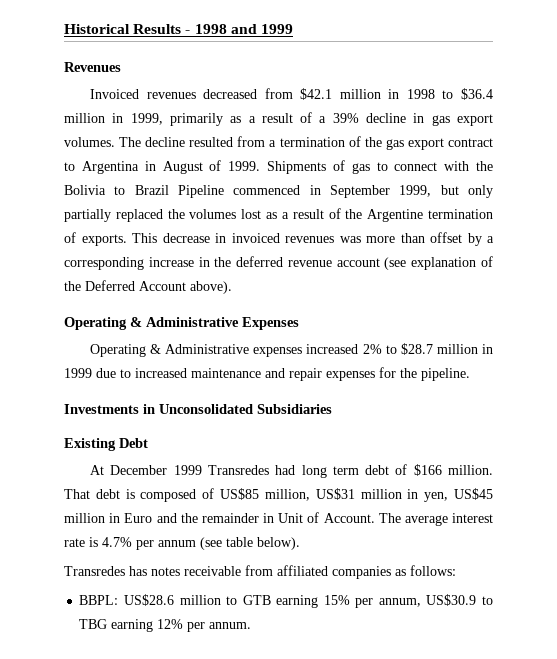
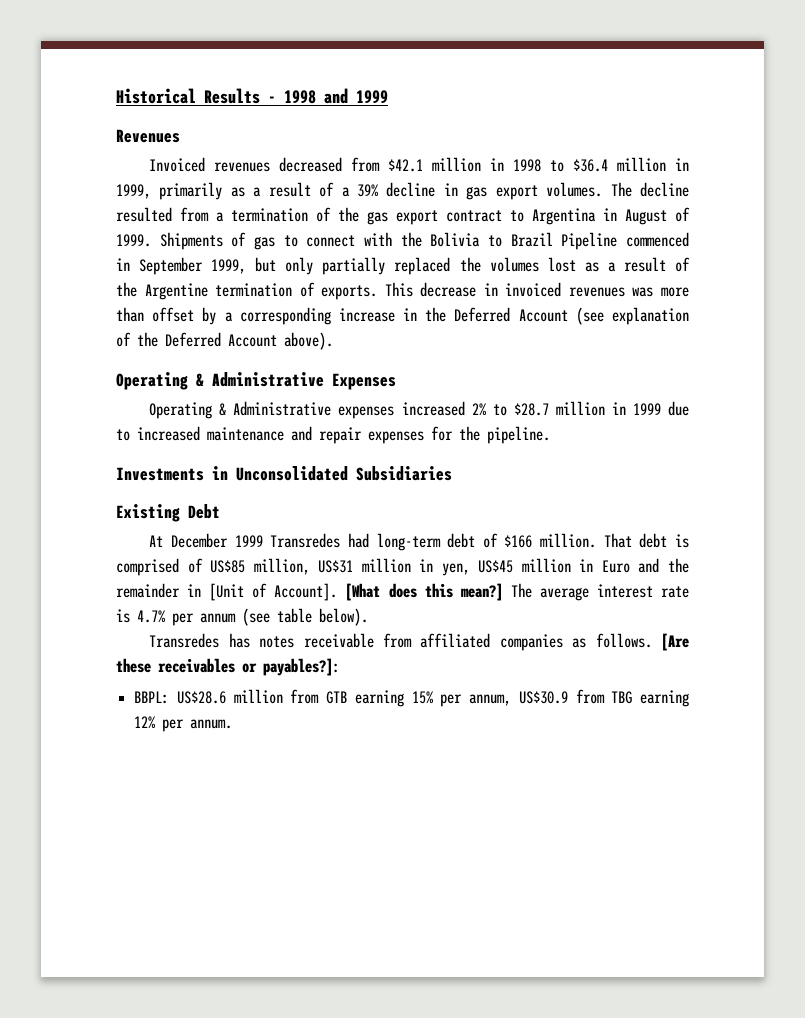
- This decrease in invoiced revenues was more than offset by a corresponding increase in the deferred revenue account (see explanation of the Deferred Account above).
+ This decrease in invoiced revenues was more than offset by a corresponding increase in the Deferred Account (see explanation of the Deferred Account above).
- At December 1999 Transredes had long term debt of $166 million.
+ At December 1999 Transredes had long-term debt of $166 million.
- That debt is composed of US$85 million, US$31 million in yen, US$45 million in Euro and the remainder in Unit of Account.
+ That debt is comprised of US$85 million, US$31 million in yen, US$45 million in Euro and the remainder in [Unit of Account]. [What does this mean?]
- Transredes has notes receivable from affiliated companies as follows:
+ Transredes has notes receivable from affiliated companies as follows. [Are these receivables or payables?]:
- BBPL: US$28.6 million to GTB earning 15% per annum, US$30.9 to TBG earning 12% per annum.
+ BBPL: US$28.6 million from GTB earning 15% per annum, US$30.9 from TBG earning 12% per annum.

